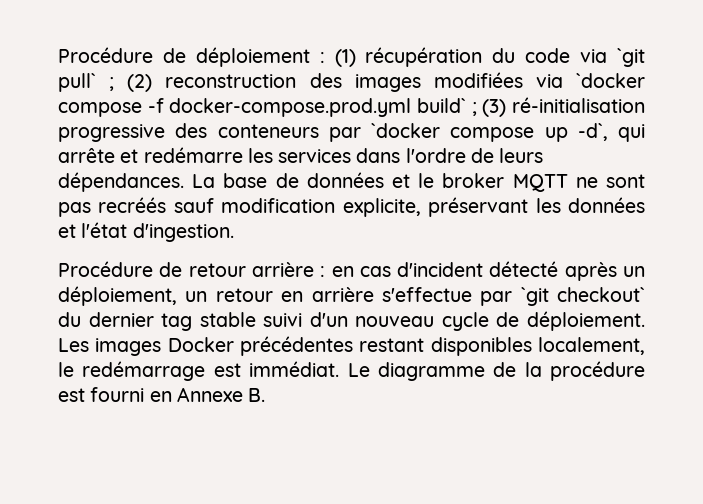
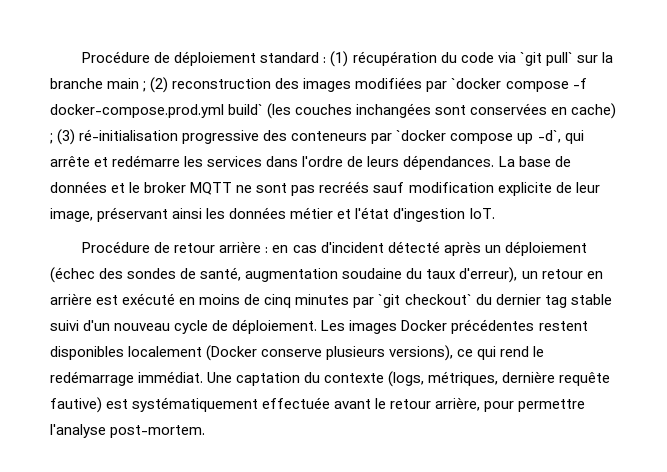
- Procédure de déploiement : (1) récupération du code via `git pull` ; (2) reconstruction des images modifiées via `docker compose -f docker-compose.prod.yml build` ; (3) ré-initialisation progressive des conteneurs par `docker compose up -d`, qui arrête et redémarre les services dans l'ordre de leurs dépendances.
+ Procédure de déploiement standard : (1) récupération du code via `git pull` sur la branche main ; (2) reconstruction des images modifiées par `docker compose -f docker-compose.prod.yml build` (les couches inchangées sont conservées en cache) ; (3) ré-initialisation progressive des conteneurs par `docker compose up -d`, qui arrête et redémarre les services dans l'ordre de leurs dépendances.
- La base de données et le broker MQTT ne sont pas recréés sauf modification explicite, préservant les données et l'état d'ingestion.
+ La base de données et le broker MQTT ne sont pas recréés sauf modification explicite de leur image, préservant ainsi les données métier et l'état d'ingestion IoT.
- Procédure de retour arrière : en cas d'incident détecté après un déploiement, un retour en arrière s'effectue par `git checkout` du dernier tag stable suivi d'un nouveau cycle de déploiement.
+ Procédure de retour arrière : en cas d'incident détecté après un déploiement (échec des sondes de santé, augmentation soudaine du taux d'erreur), un retour en arrière est exécuté en moins de cinq minutes par `git checkout` du dernier tag stable suivi d'un nouveau cycle de déploiement.
- Les images Docker précédentes restant disponibles localement, le redémarrage est immédiat. Le diagramme de la procédure est fourni en Annexe B.
+ Les images Docker précédentes restent disponibles localement (Docker conserve plusieurs versions), ce qui rend le redémarrage immédiat. Une captation du contexte (logs, métriques, dernière requête fautive) est systématiquement effectuée avant le retour arrière, pour permettre l'analyse post-mortem.

